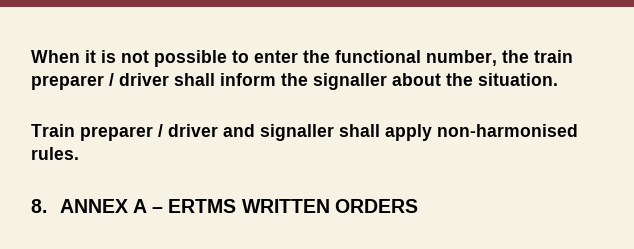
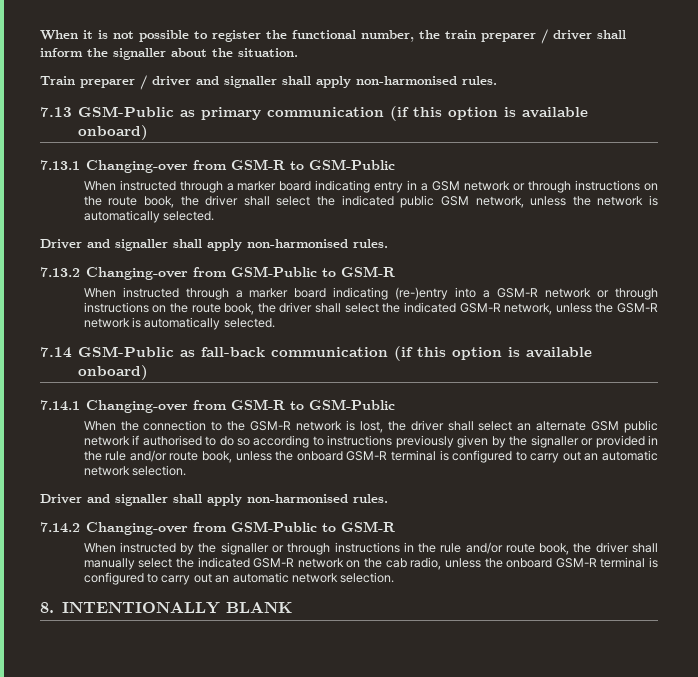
- When it is not possible to enter the functional number, the train preparer / driver shall inform the signaller about the situation.
+ When it is not possible to register the functional number, the train preparer / driver shall inform the signaller about the situation.
- 8. ANNEX A – ERTMS WRITTEN ORDERS
+ 7.13 GSM-Public as primary communication (if this option is available onboard)
+ 7.13.1 Changing-over from GSM-R to GSM-Public
+ When instructed through a marker board indicating entry in a GSM network or through instructions on the route book, the driver shall select the indicated public GSM network, unless the network is automatically selected.
+ Driver and signaller shall apply non-harmonised rules.
+ 7.13.2 Changing-over from GSM-Public to GSM-R
+ When instructed through a marker board indicating (re-)entry into a GSM-R network or through instructions on the route book, the driver shall select the indicated GSM-R network, unless the GSM-R network is automatically selected.
+ 7.14 GSM-Public as fall-back communication (if this option is available onboard)
+ 7.14.1 Changing-over from GSM-R to GSM-Public
+ When the connection to the GSM-R network is lost, the driver shall select an alternate GSM public network if authorised to do so according to instructions previously given by the signaller or provided in the rule and/or route book, unless the onboard GSM-R terminal is configured to carry out an automatic network selection.
+ Driver and signaller shall apply non-harmonised rules.
+ 7.14.2 Changing-over from GSM-Public to GSM-R
+ When instructed by the signaller or through instructions in the rule and/or route book, the driver shall manually select the indicated GSM-R network on the cab radio, unless the onboard GSM-R terminal is configured to carry out an automatic network selection.
+ 8. INTENTIONALLY BLANK

